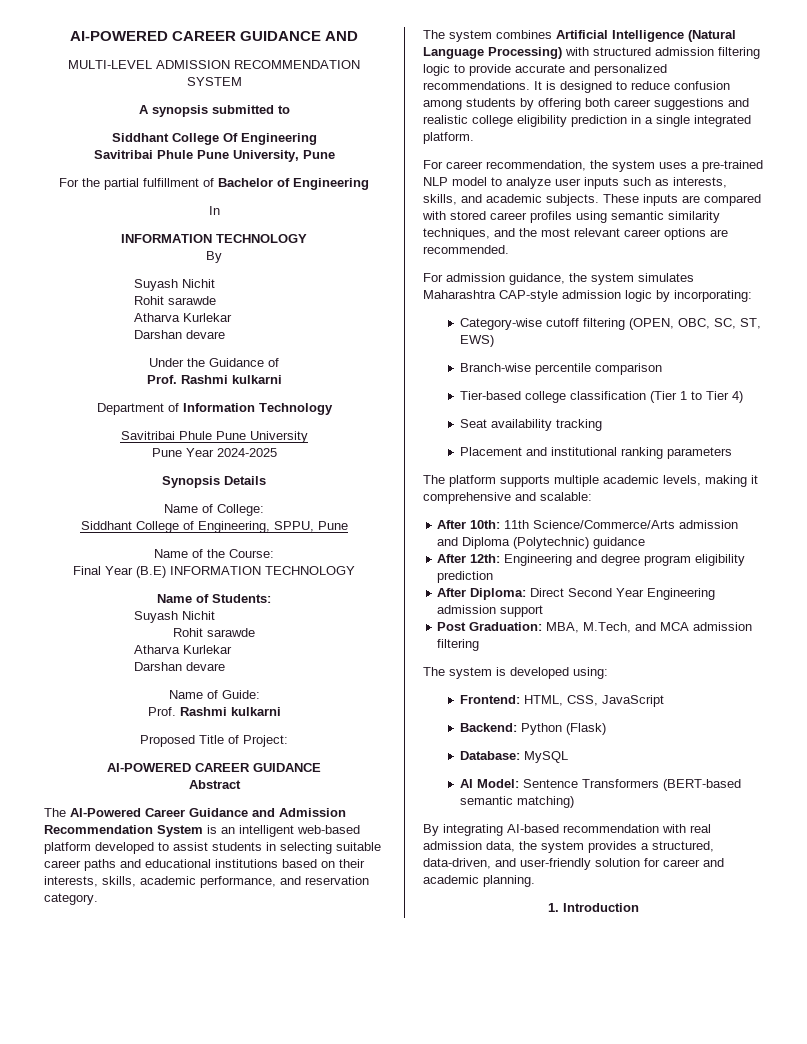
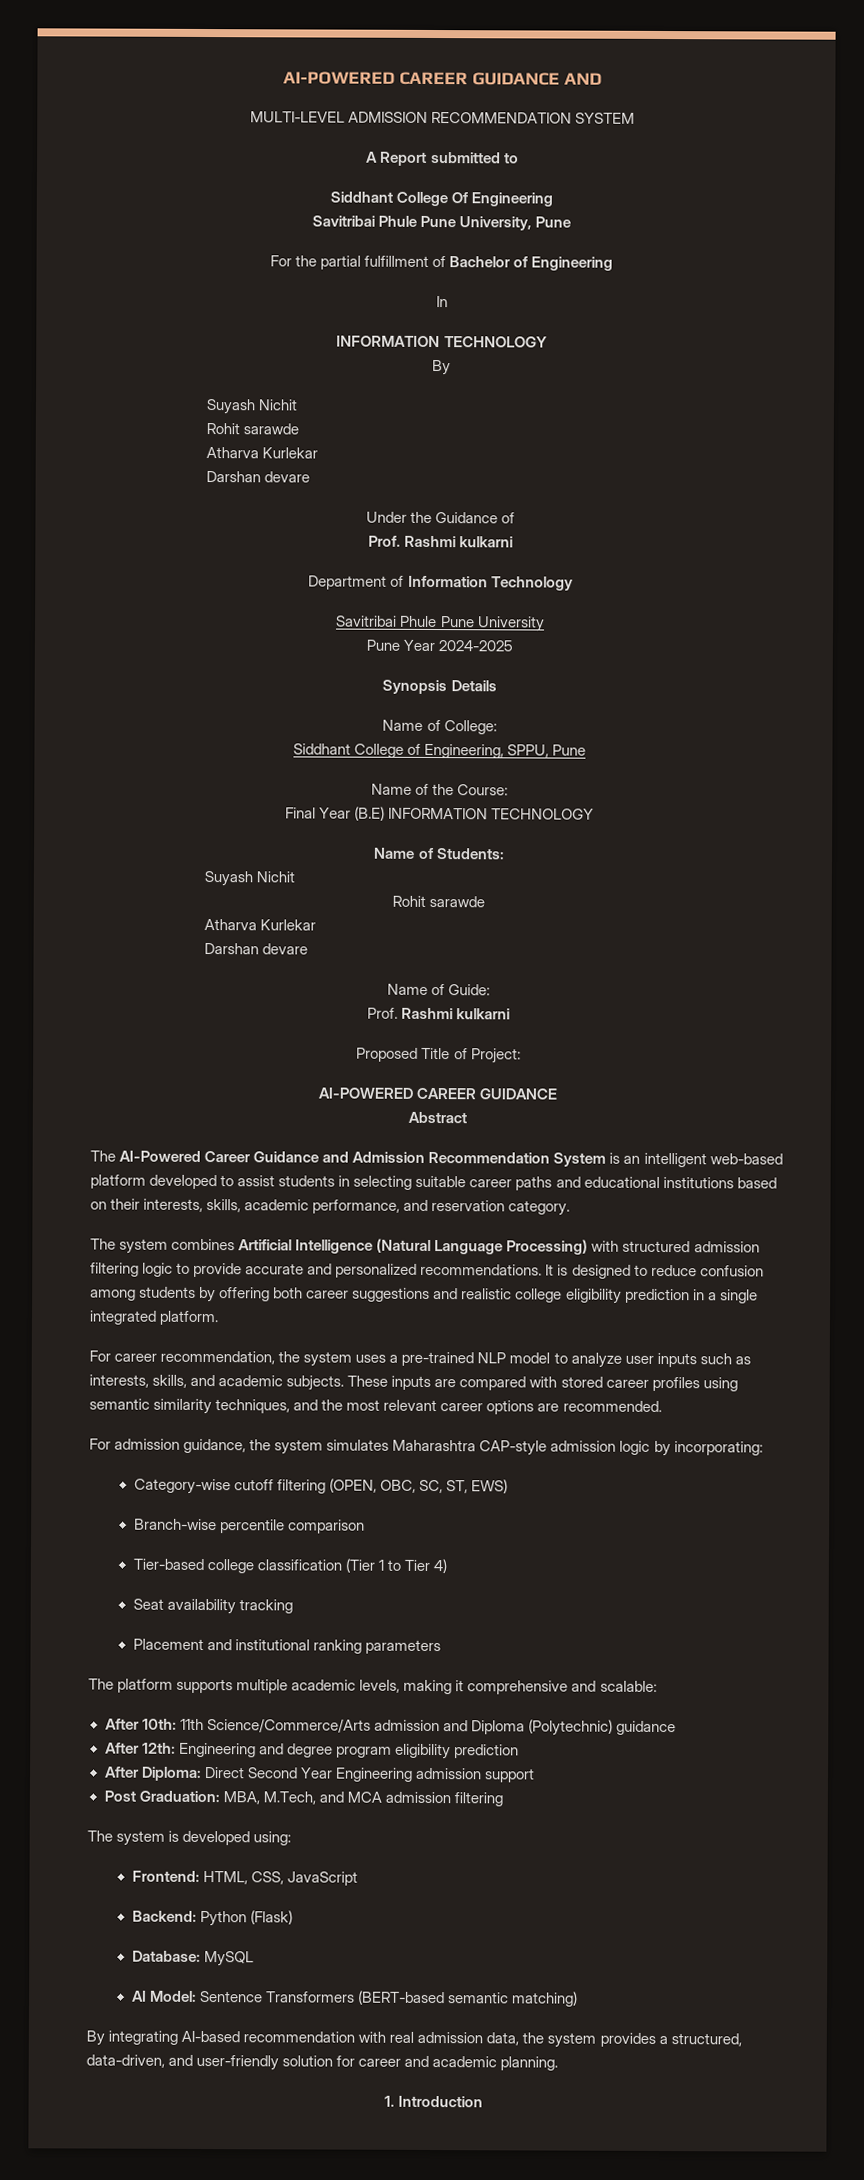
- A synopsis submitted to
+ A Report submitted to

